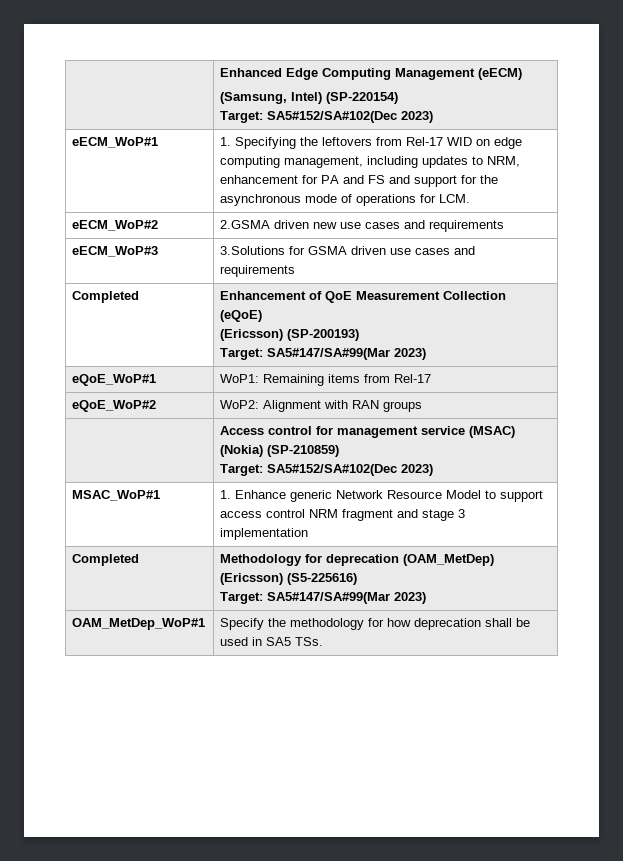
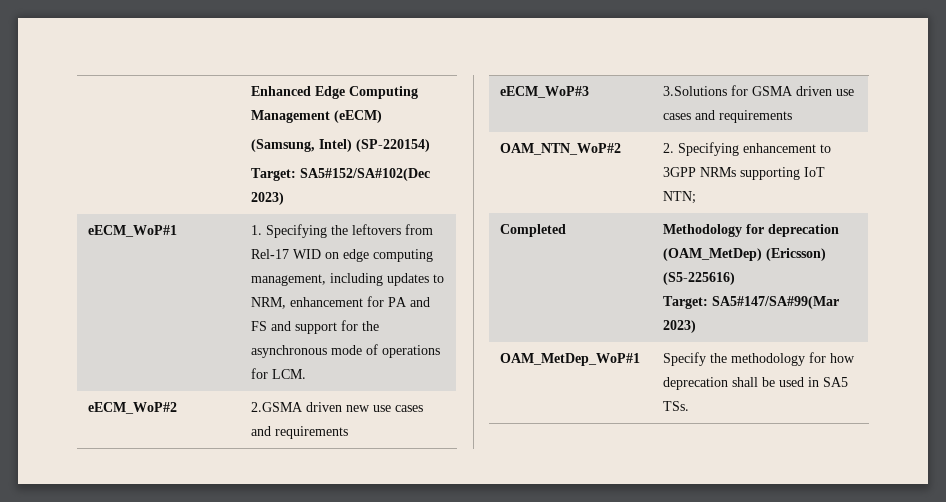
- Completed | Enhancement of QoE Measurement Collection (eQoE)
- (Ericsson) (SP-200193)
- Target: SA5#147/SA#99(Mar 2023)
- eQoE_WoP#1 | WoP1: Remaining items from Rel-17
- eQoE_WoP#2 | WoP2: Alignment with RAN groups
- | Access control for management service (MSAC) (Nokia) (SP-210859)
- Target: SA5#152/SA#102(Dec 2023)
- MSAC_WoP#1 | 1. Enhance generic Network Resource Model to support access control NRM fragment and stage 3 implementation
+ OAM_NTN_WoP#2 | 2. Specifying enhancement to 3GPP NRMs supporting IoT NTN;

